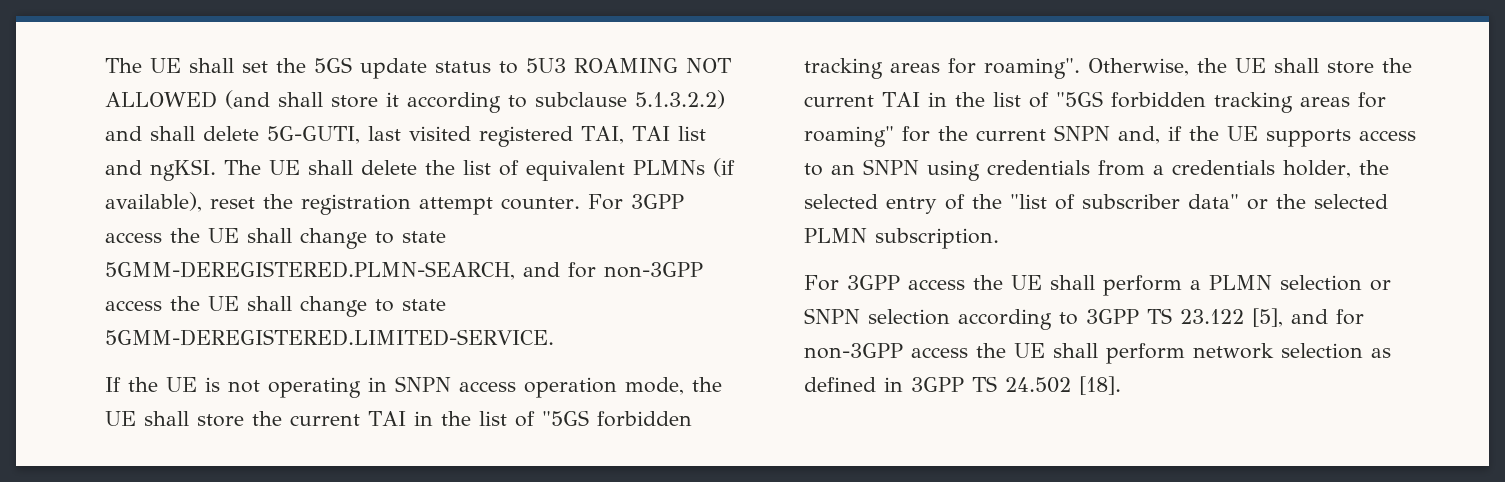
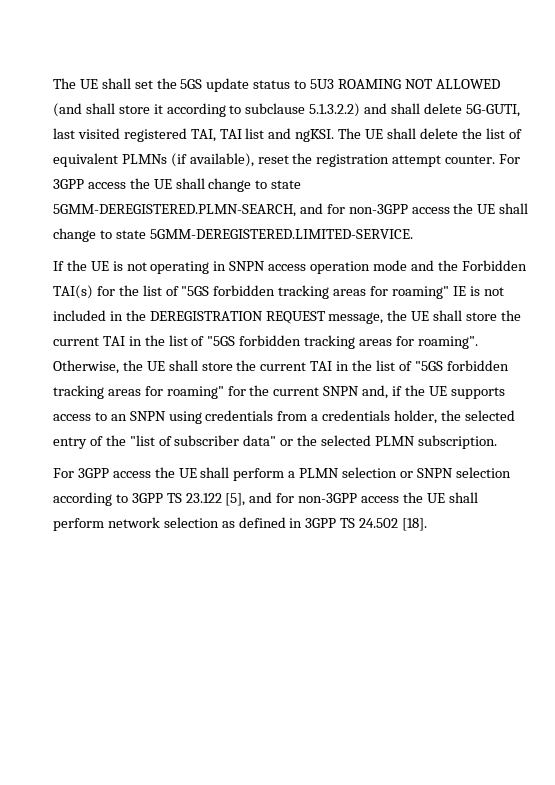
- If the UE is not operating in SNPN access operation mode, the UE shall store the current TAI in the list of "5GS forbidden tracking areas for roaming".
+ If the UE is not operating in SNPN access operation mode and the Forbidden TAI(s) for the list of "5GS forbidden tracking areas for roaming" IE is not included in the DEREGISTRATION REQUEST message, the UE shall store the current TAI in the list of "5GS forbidden tracking areas for roaming".

